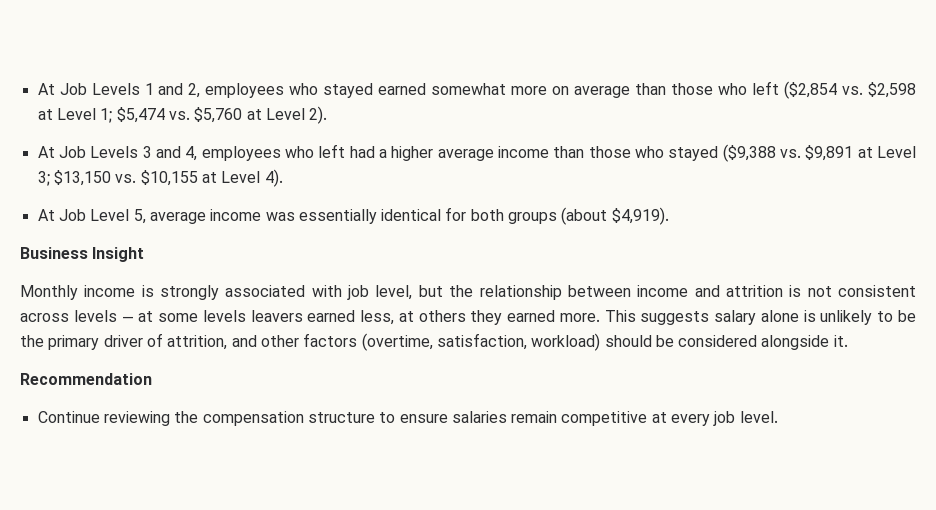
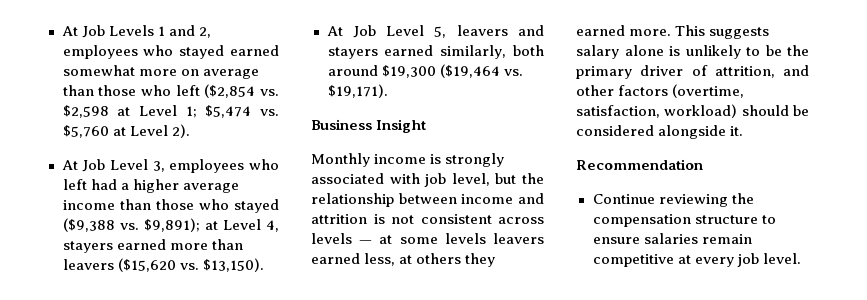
- At Job Levels 3 and 4, employees who left had a higher average income than those who stayed ($9,388 vs. $9,891 at Level 3; $13,150 vs. $10,155 at Level 4).
- At Job Level 5, average income was essentially identical for both groups (about $4,919).
+ At Job Level 3, employees who left had a higher average income than those who stayed ($9,388 vs. $9,891); at Level 4, stayers earned more than leavers ($15,620 vs. $13,150).
+ At Job Level 5, leavers and stayers earned similarly, both around $19,300 ($19,464 vs. $19,171).

